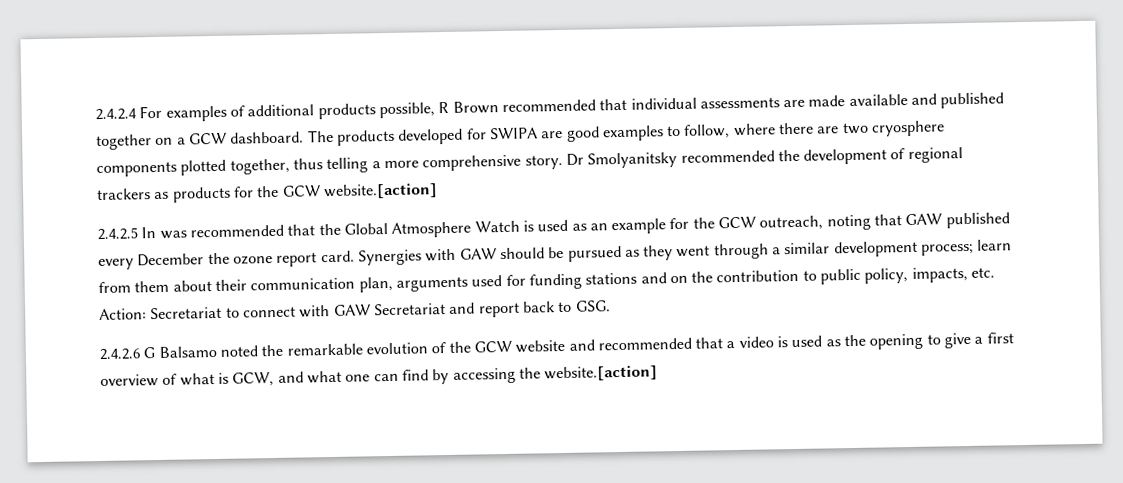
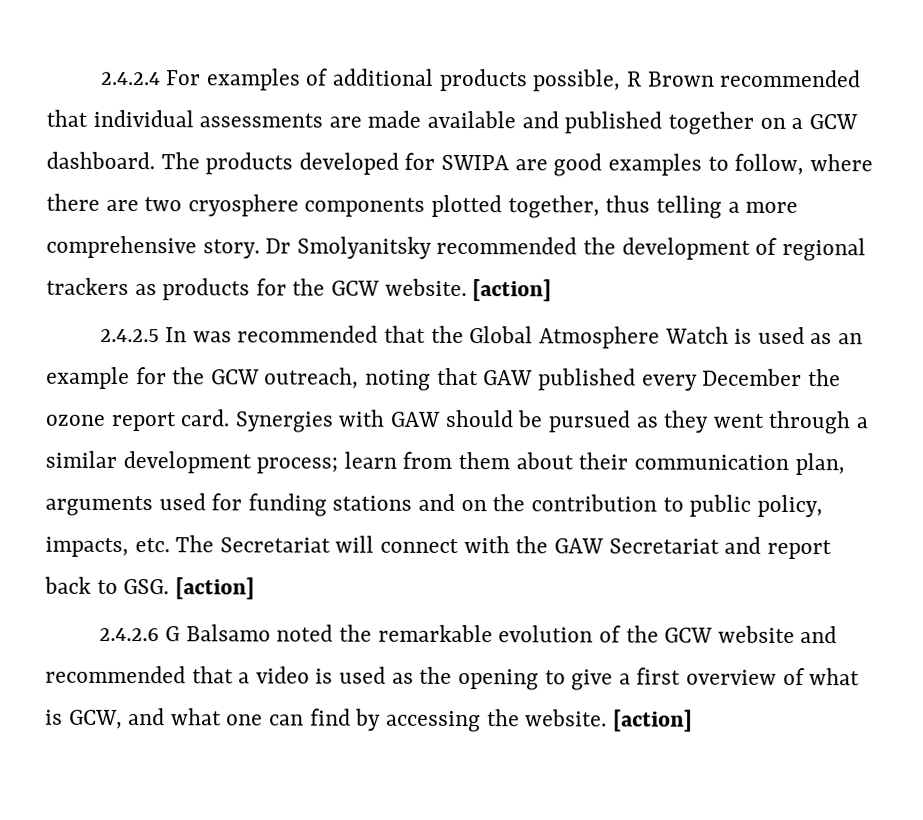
- Dr Smolyanitsky recommended the development of regional trackers as products for the GCW website.[action]
+ Dr Smolyanitsky recommended the development of regional trackers as products for the GCW website. [action]
- Synergies with GAW should be pursued as they went through a similar development process; learn from them about their communication plan, arguments used for funding stations and on the contribution to public policy, impacts, etc. Action: Secretariat to connect with GAW Secretariat and report back to GSG.
+ Synergies with GAW should be pursued as they went through a similar development process; learn from them about their communication plan, arguments used for funding stations and on the contribution to public policy, impacts, etc. The Secretariat will connect with the GAW Secretariat and report back to GSG. [action]
- 2.4.2.6 G Balsamo noted the remarkable evolution of the GCW website and recommended that a video is used as the opening to give a first overview of what is GCW, and what one can find by accessing the website.[action]
+ 2.4.2.6 G Balsamo noted the remarkable evolution of the GCW website and recommended that a video is used as the opening to give a first overview of what is GCW, and what one can find by accessing the website. [action]

